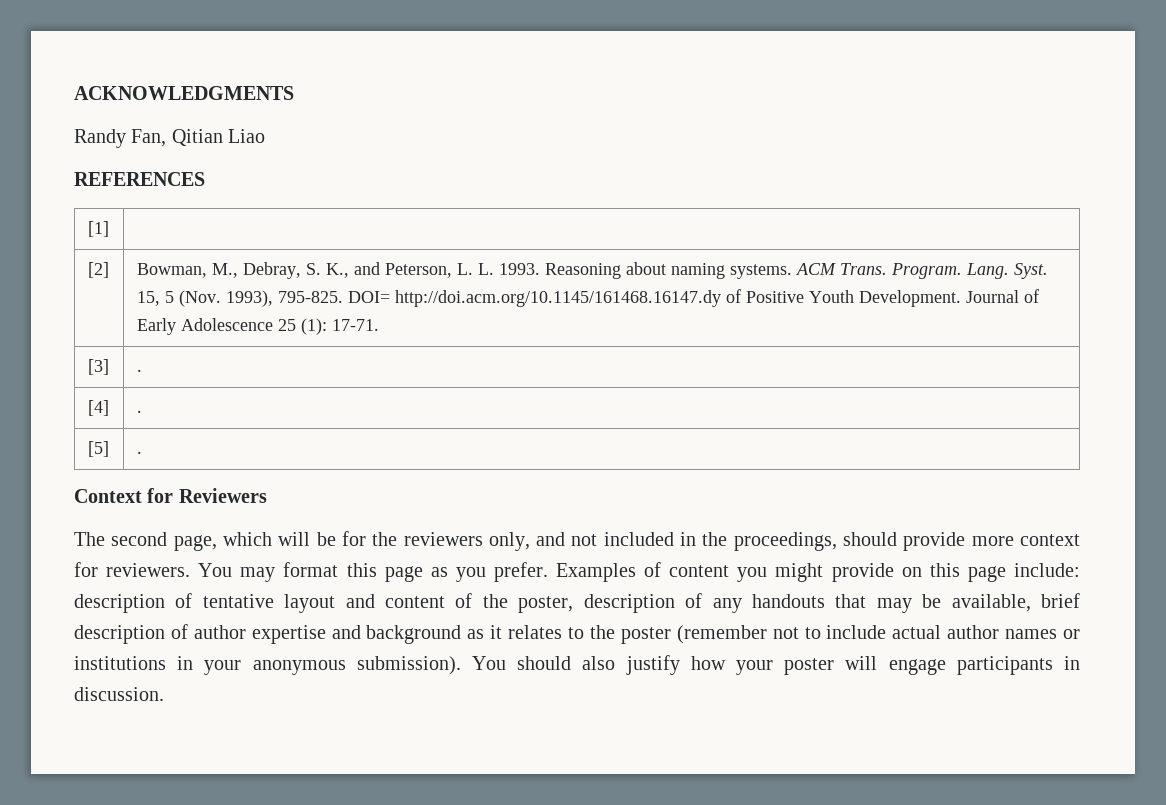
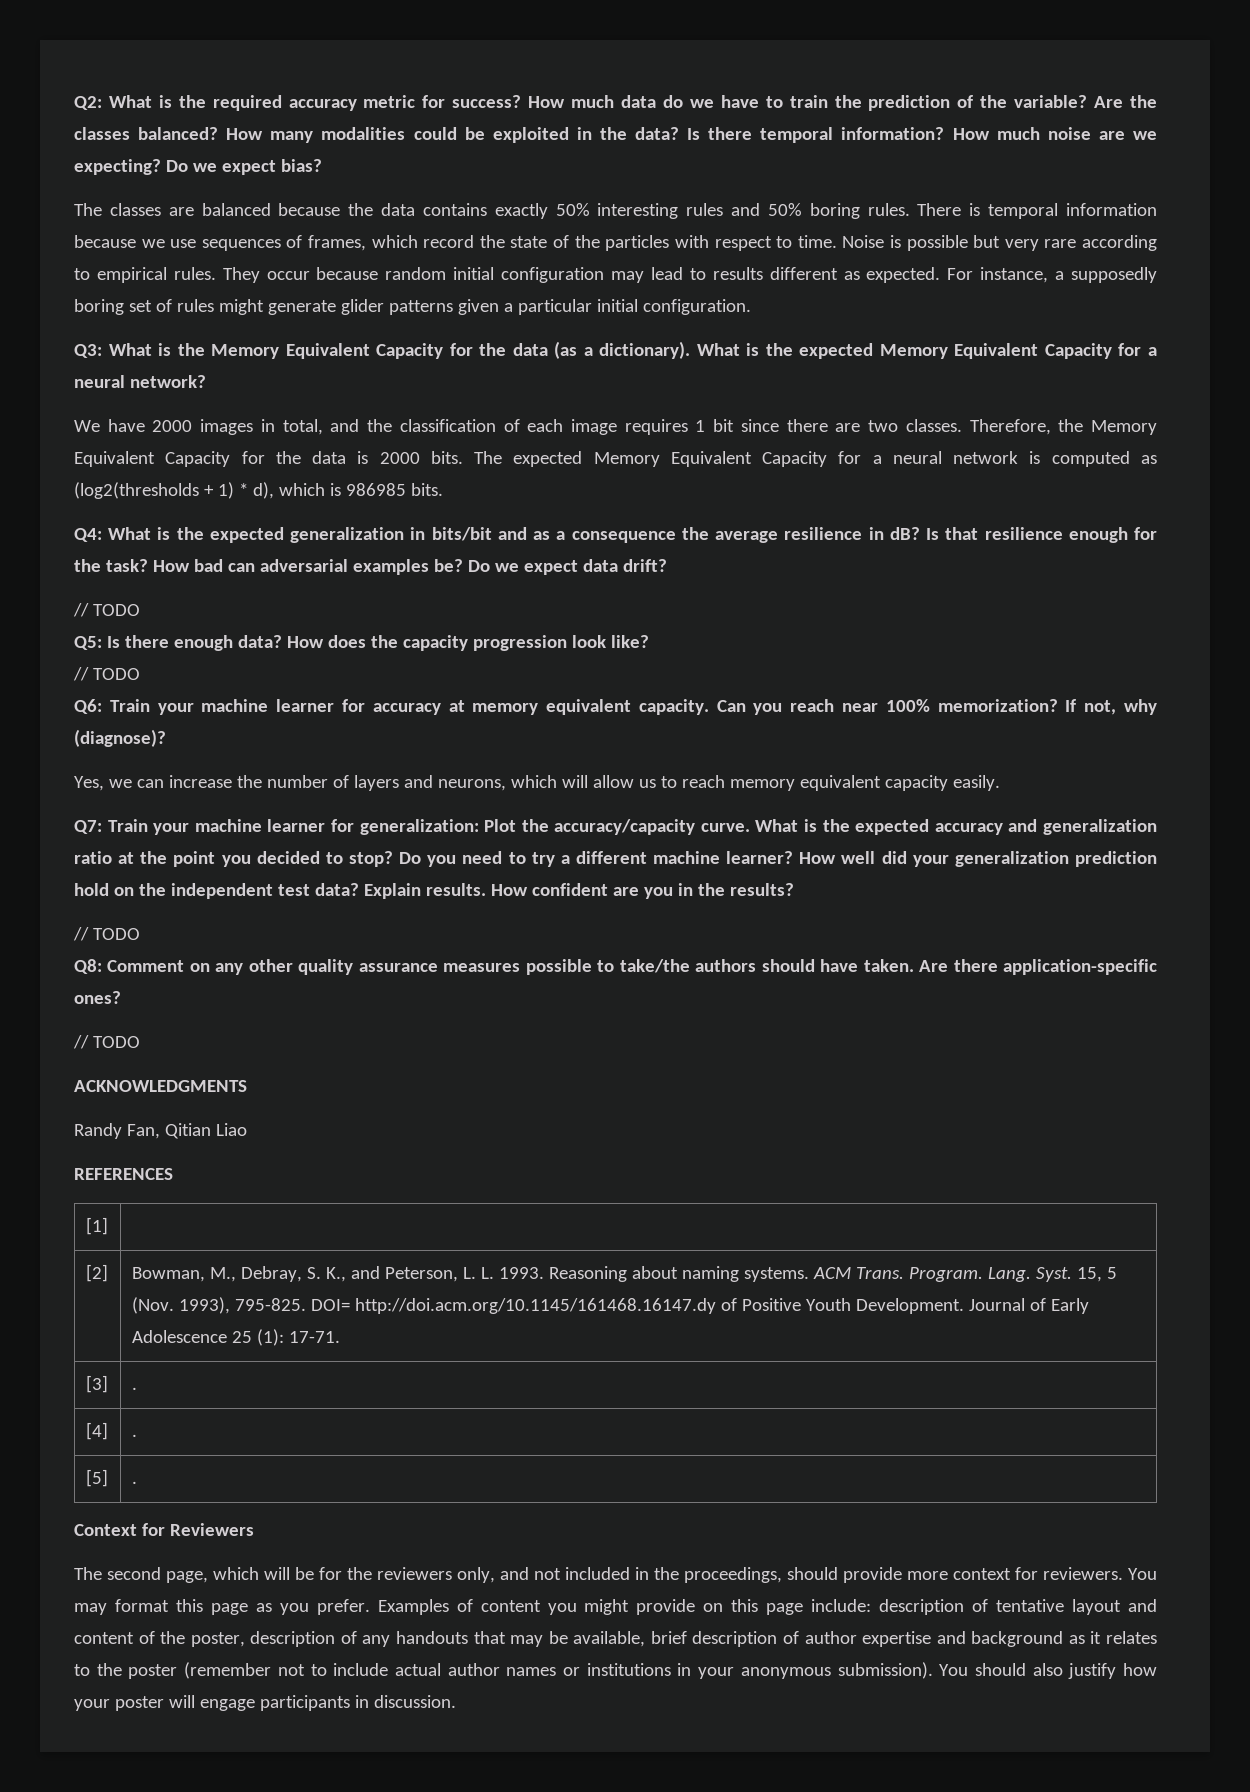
+ Q2: What is the required accuracy metric for success? How much data do we have to train the prediction of the variable? Are the classes balanced? How many modalities could be exploited in the data? Is there temporal information? How much noise are we expecting? Do we expect bias?
+ The classes are balanced because the data contains exactly 50% interesting rules and 50% boring rules. There is temporal information because we use sequences of frames, which record the state of the particles with respect to time. Noise is possible but very rare according to empirical rules. They occur because random initial configuration may lead to results different as expected. For instance, a supposedly boring set of rules might generate glider patterns given a particular initial configuration.
+ Q3: What is the Memory Equivalent Capacity for the data (as a dictionary). What is the expected Memory Equivalent Capacity for a neural network?
+ We have 2000 images in total, and the classification of each image requires 1 bit since there are two classes. Therefore, the Memory Equivalent Capacity for the data is 2000 bits. The expected Memory Equivalent Capacity for a neural network is computed as (log2(thresholds + 1) * d), which is 986985 bits.
+ Q4: What is the expected generalization in bits/bit and as a consequence the average resilience in dB? Is that resilience enough for the task? How bad can adversarial examples be? Do we expect data drift?
+ // TODO
+ Q5: Is there enough data? How does the capacity progression look like?
+ // TODO
+ Q6: Train your machine learner for accuracy at memory equivalent capacity. Can you reach near 100% memorization? If not, why (diagnose)?
+ Yes, we can increase the number of layers and neurons, which will allow us to reach memory equivalent capacity easily.
+ Q7: Train your machine learner for generalization: Plot the accuracy/capacity curve. What is the expected accuracy and generalization ratio at the point you decided to stop? Do you need to try a different machine learner? How well did your generalization prediction hold on the independent test data? Explain results. How confident are you in the results?
+ // TODO
+ Q8: Comment on any other quality assurance measures possible to take/the authors should have taken. Are there application-specific ones?
+ // TODO

